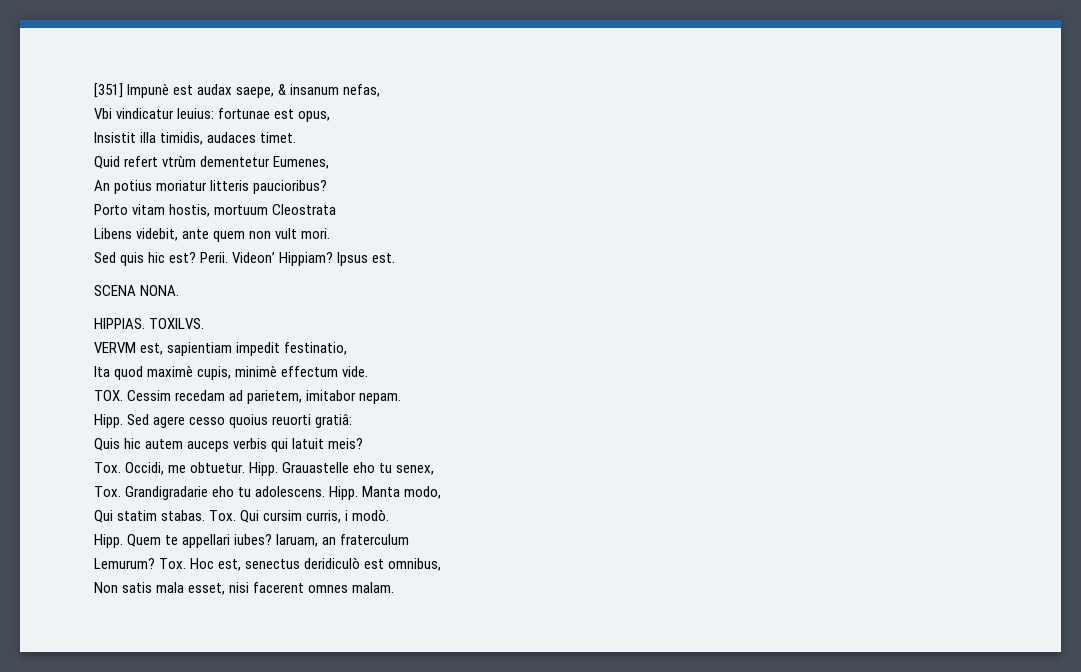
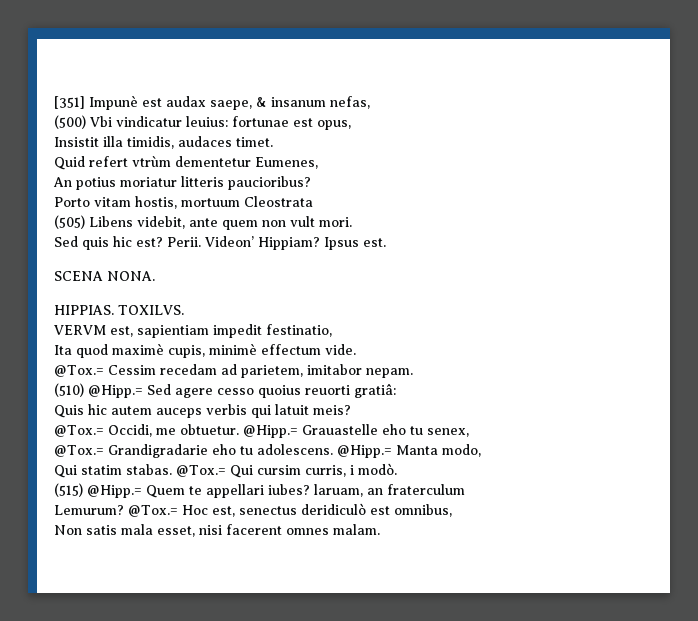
- Vbi vindicatur leuius: fortunae est opus,
+ (500) Vbi vindicatur leuius: fortunae est opus,
- Libens videbit, ante quem non vult mori.
+ (505) Libens videbit, ante quem non vult mori.
- TOX. Cessim recedam ad parietem, imitabor nepam.
+ @Tox.= Cessim recedam ad parietem, imitabor nepam.
- Hipp. Sed agere cesso quoius reuorti gratiâ:
+ (510) @Hipp.= Sed agere cesso quoius reuorti gratiâ:
- Tox. Occidi, me obtuetur.
+ @Tox.= Occidi, me obtuetur.
- Hipp. Grauastelle eho tu senex,
+ @Hipp.= Grauastelle eho tu senex,
- Tox. Grandigradarie eho tu adolescens.
+ @Tox.= Grandigradarie eho tu adolescens.
- Hipp. Manta modo,
+ @Hipp.= Manta modo,
- Tox. Qui cursim curris, i modò.
+ @Tox.= Qui cursim curris, i modò.
- Hipp. Quem te appellari iubes? laruam, an fraterculum
+ (515) @Hipp.= Quem te appellari iubes? laruam, an fraterculum
- Tox. Hoc est, senectus deridiculò est omnibus,
+ @Tox.= Hoc est, senectus deridiculò est omnibus,

